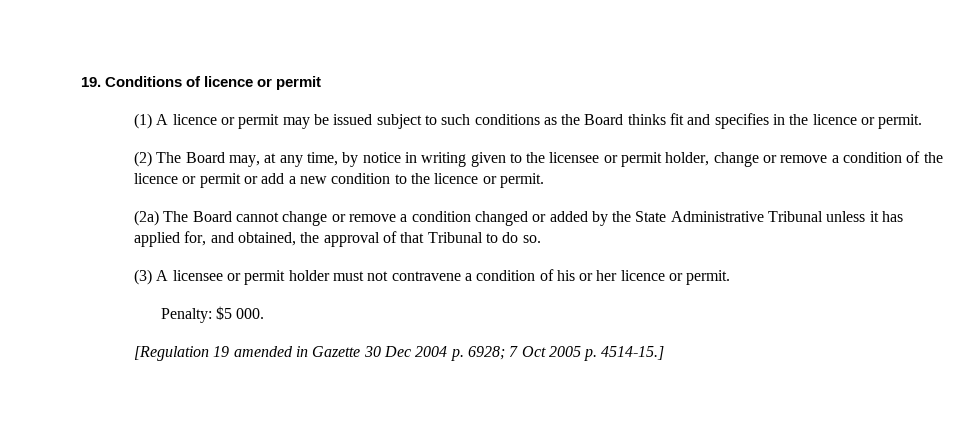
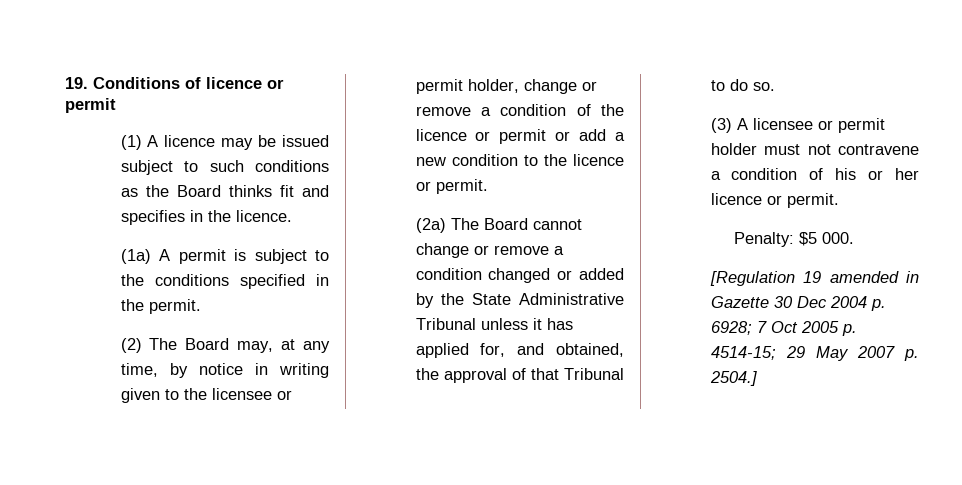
- (1) A licence or permit may be issued subject to such conditions as the Board thinks fit and specifies in the licence or permit.
+ (1) A licence may be issued subject to such conditions as the Board thinks fit and specifies in the licence.
+ (1a) A permit is subject to the conditions specified in the permit.
- [Regulation 19 amended in Gazette 30 Dec 2004 p. 6928; 7 Oct 2005 p. 4514-15.]
+ [Regulation 19 amended in Gazette 30 Dec 2004 p. 6928; 7 Oct 2005 p. 4514-15; 29 May 2007 p. 2504.]

